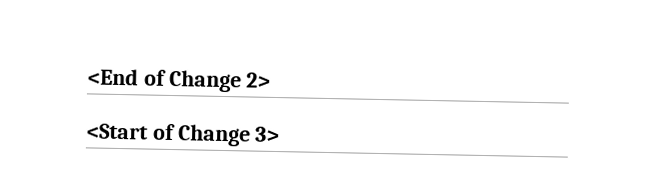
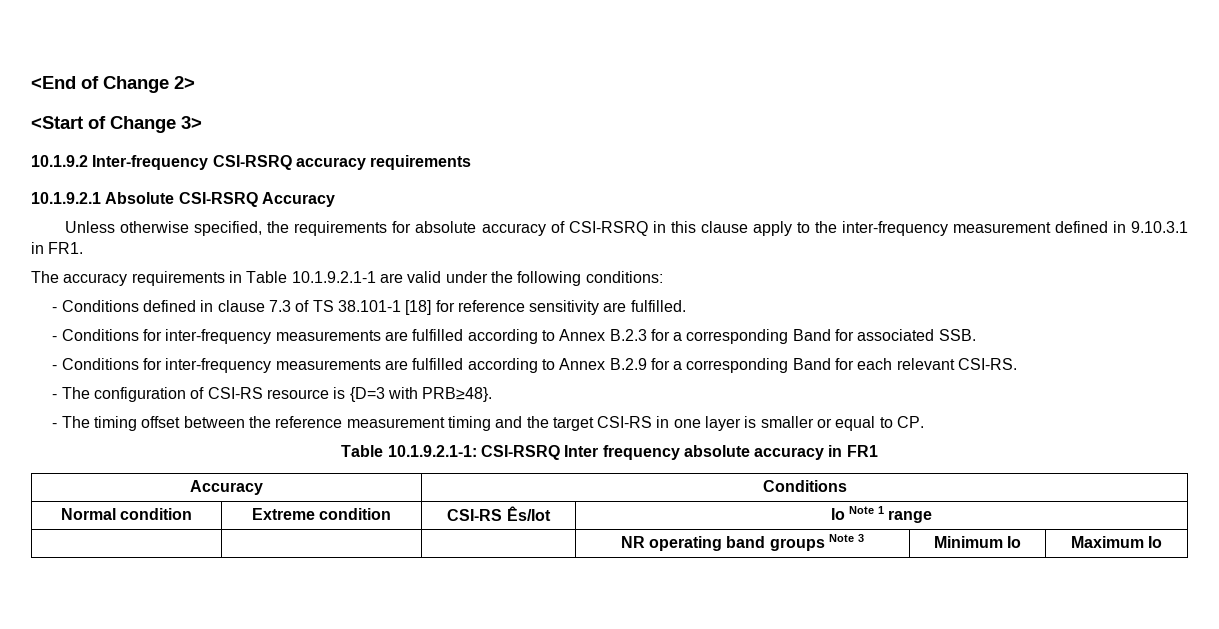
+ 10.1.9.2 Inter-frequency CSI-RSRQ accuracy requirements
+ 10.1.9.2.1 Absolute CSI-RSRQ Accuracy
+ Unless otherwise specified, the requirements for absolute accuracy of CSI-RSRQ in this clause apply to the inter-frequency measurement defined in 9.10.3.1 in FR1.
+ The accuracy requirements in Table 10.1.9.2.1-1 are valid under the following conditions:
+ - Conditions defined in clause 7.3 of TS 38.101-1 [18] for reference sensitivity are fulfilled.
+ - Conditions for inter-frequency measurements are fulfilled according to Annex B.2.3 for a corresponding Band for associated SSB.
+ - Conditions for inter-frequency measurements are fulfilled according to Annex B.2.9 for a corresponding Band for each relevant CSI-RS.
+ - The configuration of CSI-RS resource is {D=3 with PRB≥48}.
+ - The timing offset between the reference measurement timing and the target CSI-RS in one layer is smaller or equal to CP.
+ Table 10.1.9.2.1-1: CSI-RSRQ Inter frequency absolute accuracy in FR1
+ Accuracy | Conditions
+ Normal condition | Extreme condition | CSI-RS Ês/Iot | Io Note 1 range
+ | | | NR operating band groups Note 3 | Minimum Io | Maximum Io

